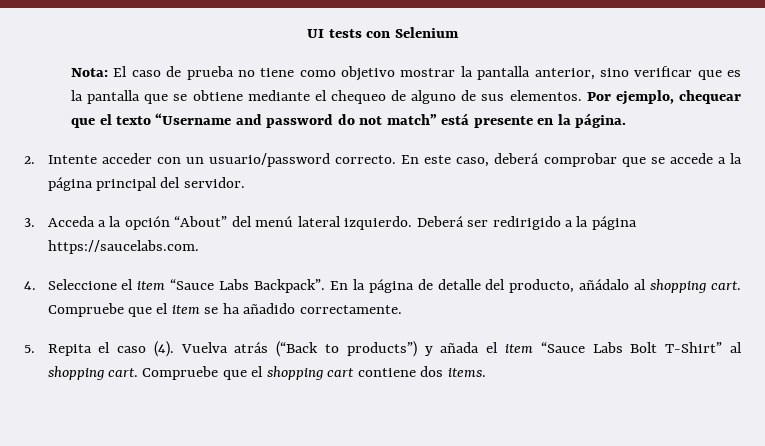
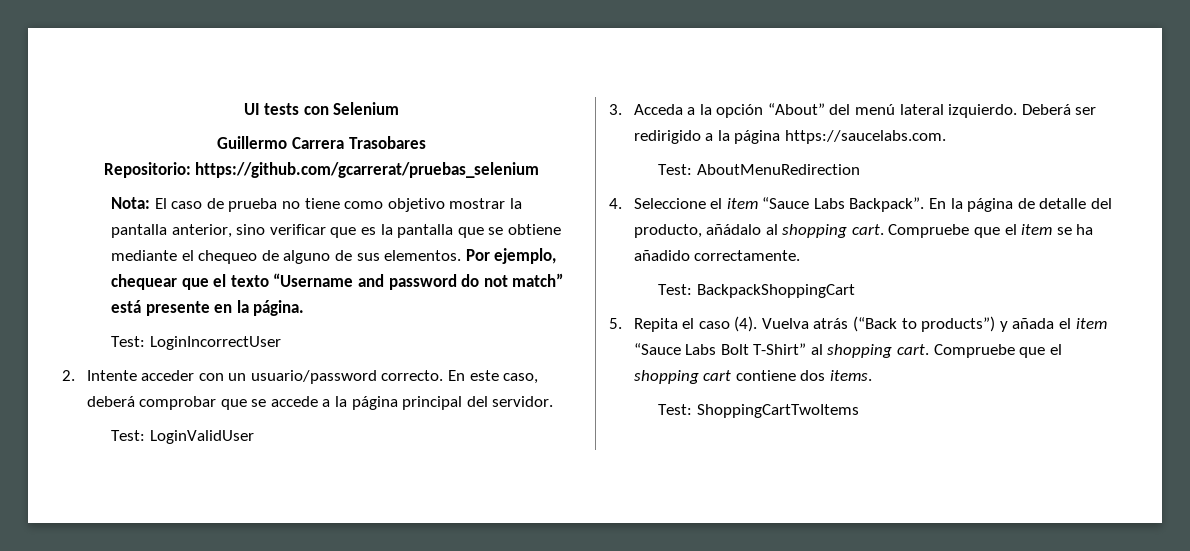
+ Guillermo Carrera Trasobares
+ Repositorio: https://github.com/gcarrerat/pruebas_selenium
+ Test: LoginIncorrectUser
+ Test: LoginValidUser
+ Test: AboutMenuRedirection
+ Test: BackpackShoppingCart
+ Test: ShoppingCartTwoItems

